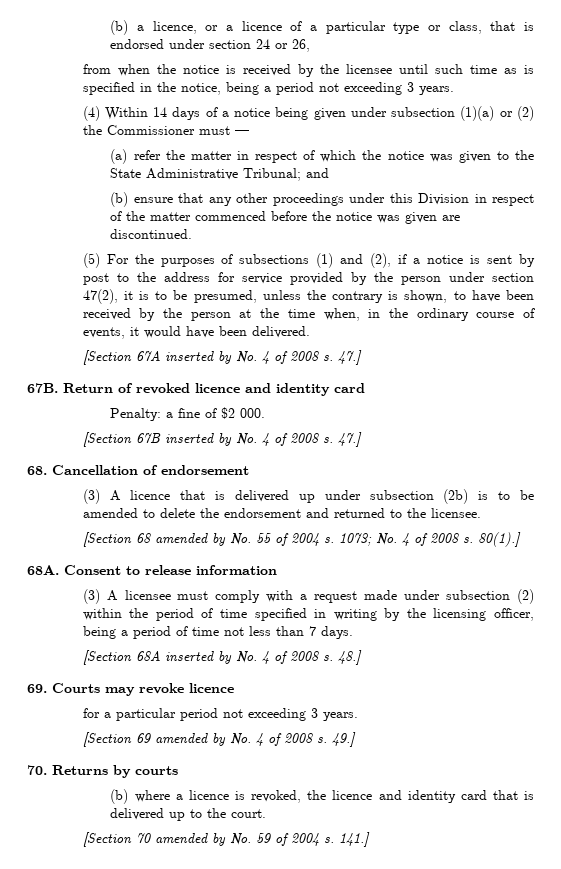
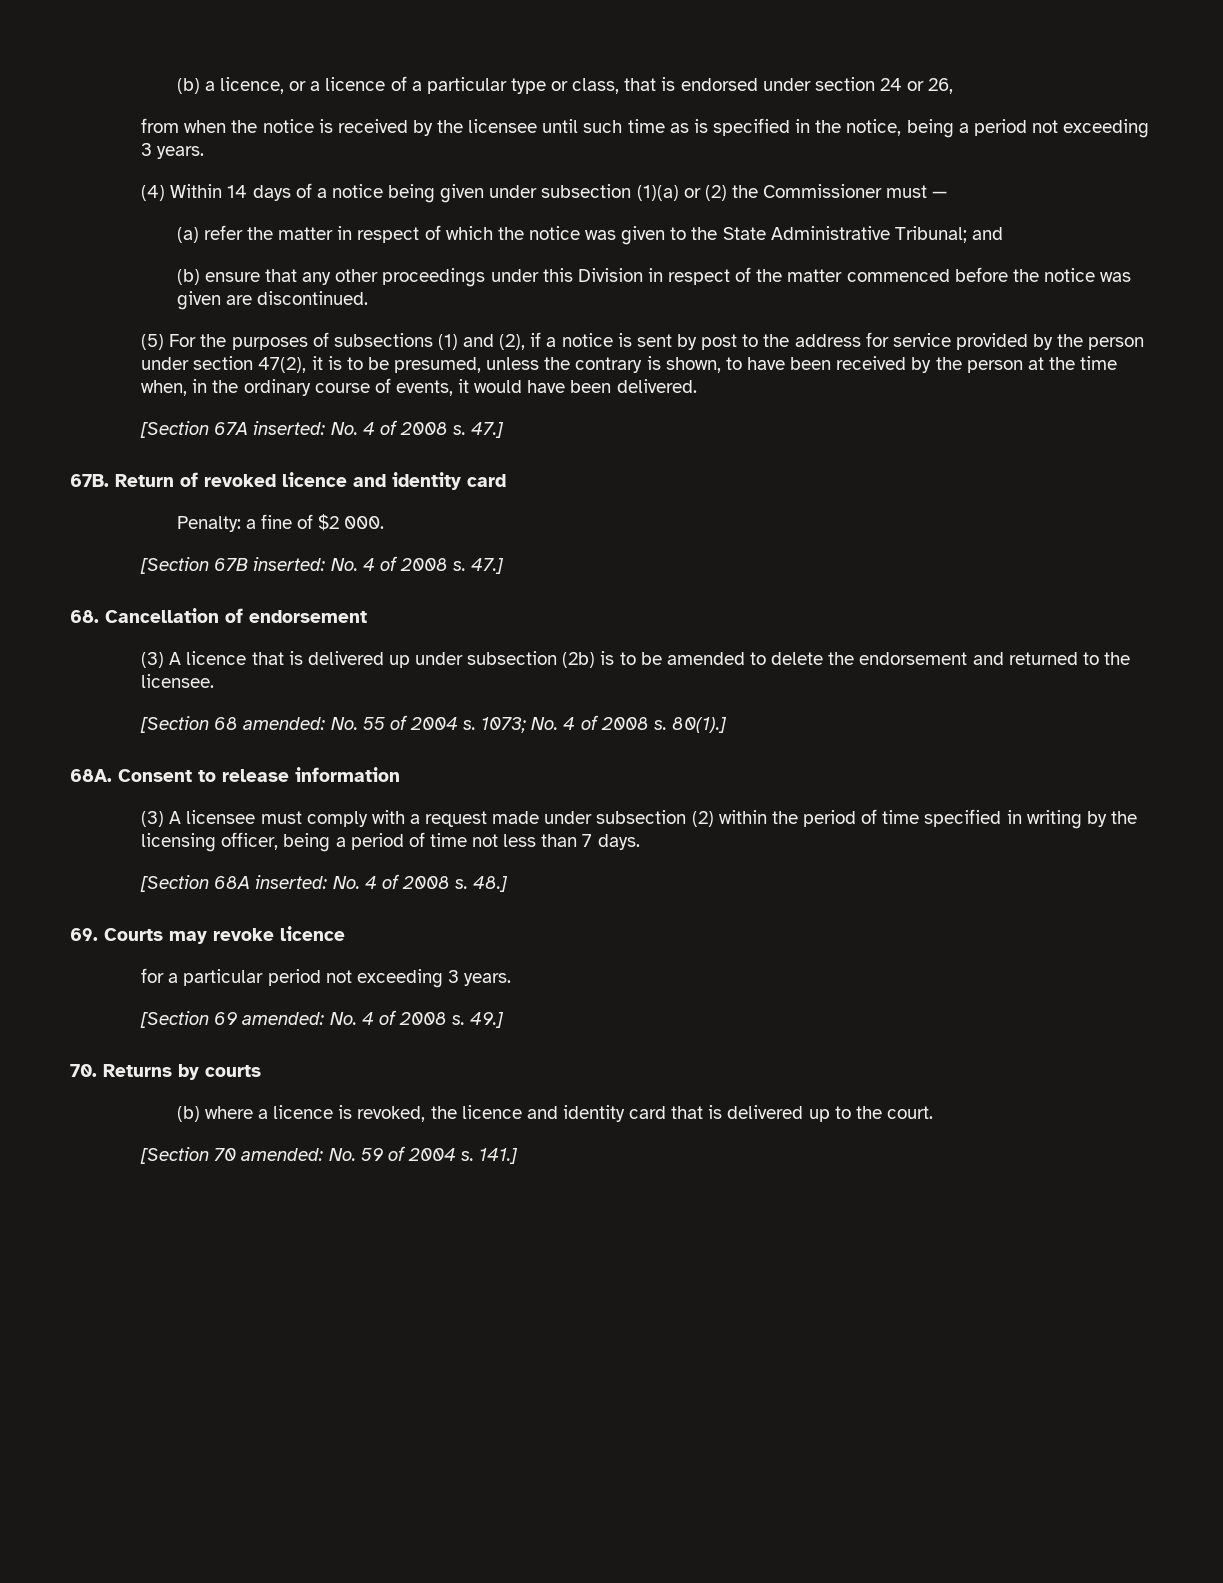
- [Section 67A inserted by No. 4 of 2008 s.
+ [Section 67A inserted: No. 4 of 2008 s.
- [Section 67B inserted by No. 4 of 2008 s.
+ [Section 67B inserted: No. 4 of 2008 s.
- [Section 68 amended by No. 55 of 2004 s.
+ [Section 68 amended: No. 55 of 2004 s.
- [Section 68A inserted by No. 4 of 2008 s.
+ [Section 68A inserted: No. 4 of 2008 s.
- [Section 69 amended by No. 4 of 2008 s.
+ [Section 69 amended: No. 4 of 2008 s.
- [Section 70 amended by No. 59 of 2004 s.
+ [Section 70 amended: No. 59 of 2004 s.

